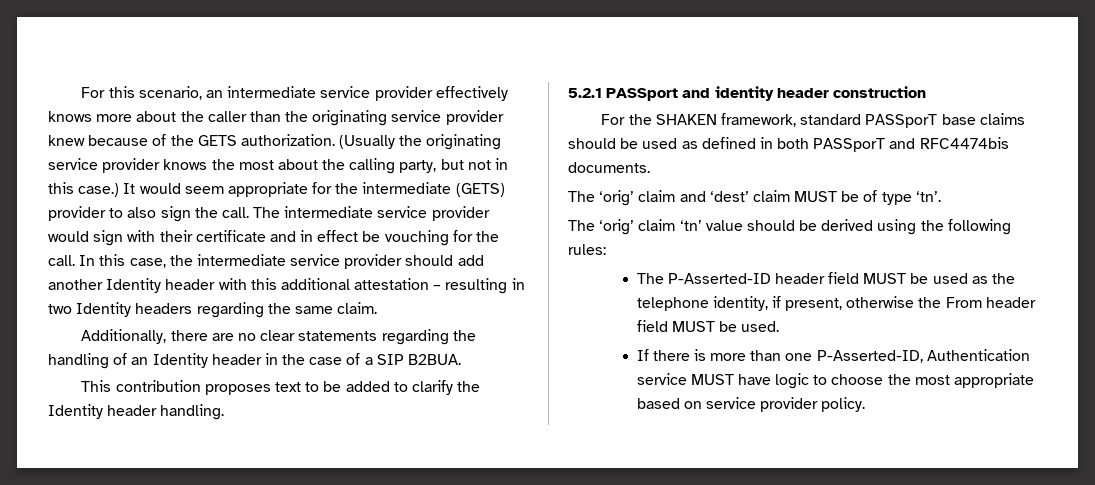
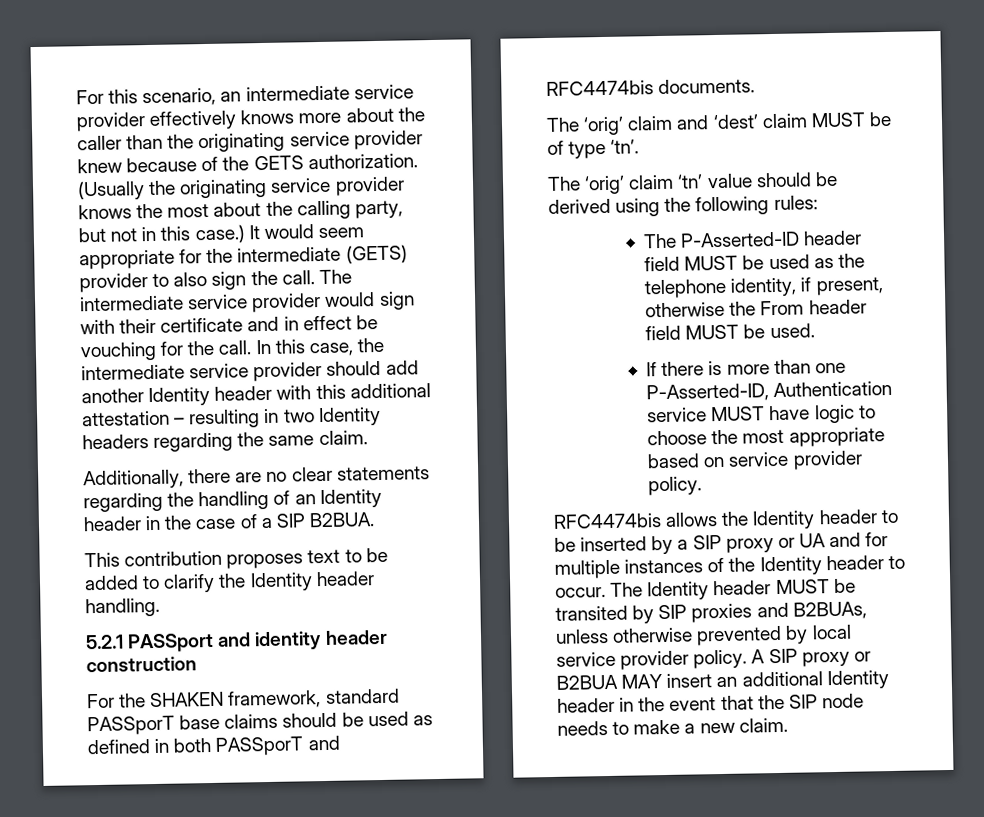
+ RFC4474bis allows the Identity header to be inserted by a SIP proxy or UA and for multiple instances of the Identity header to occur. The Identity header MUST be transited by SIP proxies and B2BUAs, unless otherwise prevented by local service provider policy. A SIP proxy or B2BUA MAY insert an additional Identity header in the event that the SIP node needs to make a new claim.

